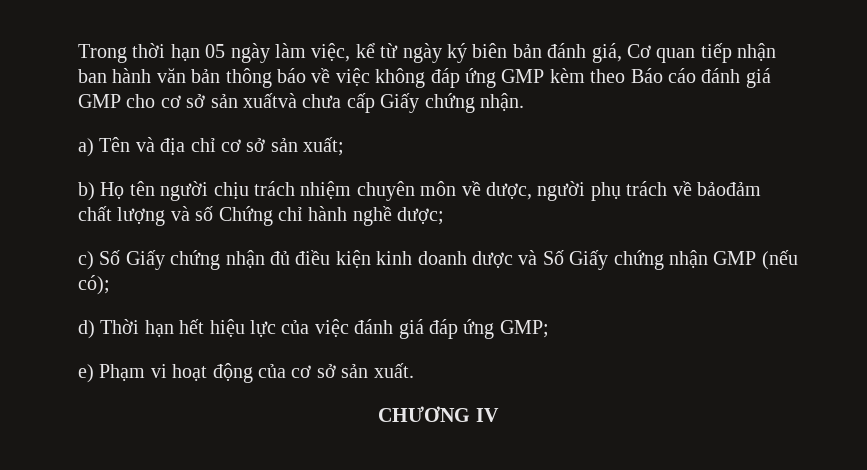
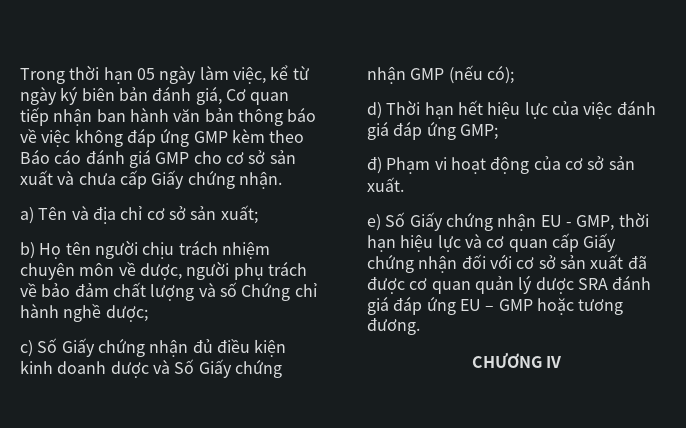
- Trong thời hạn 05 ngày làm việc, kể từ ngày ký biên bản đánh giá, Cơ quan tiếp nhận ban hành văn bản thông báo về việc không đáp ứng GMP kèm theo Báo cáo đánh giá GMP cho cơ sở sản xuấtvà chưa cấp Giấy chứng nhận.
+ Trong thời hạn 05 ngày làm việc, kể từ ngày ký biên bản đánh giá, Cơ quan tiếp nhận ban hành văn bản thông báo về việc không đáp ứng GMP kèm theo Báo cáo đánh giá GMP cho cơ sở sản xuất và chưa cấp Giấy chứng nhận.
- b) Họ tên người chịu trách nhiệm chuyên môn về dược, người phụ trách về bảođảm chất lượng và số Chứng chỉ hành nghề dược;
+ b) Họ tên người chịu trách nhiệm chuyên môn về dược, người phụ trách về bảo đảm chất lượng và số Chứng chỉ hành nghề dược;
- e) Phạm vi hoạt động của cơ sở sản xuất.
+ đ) Phạm vi hoạt động của cơ sở sản xuất.
+ e) Số Giấy chứng nhận EU - GMP, thời hạn hiệu lực và cơ quan cấp Giấy chứng nhận đối với cơ sở sản xuất đã được cơ quan quản lý dược SRA đánh giá đáp ứng EU – GMP hoặc tương đương.

